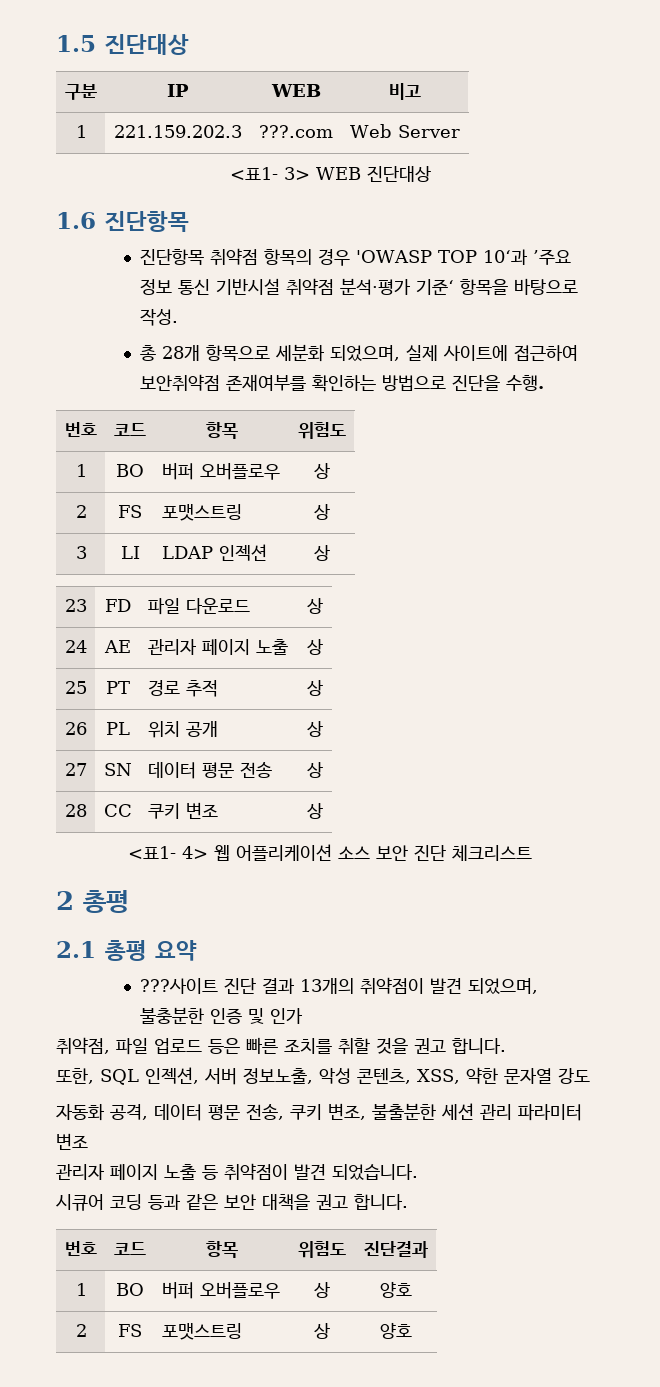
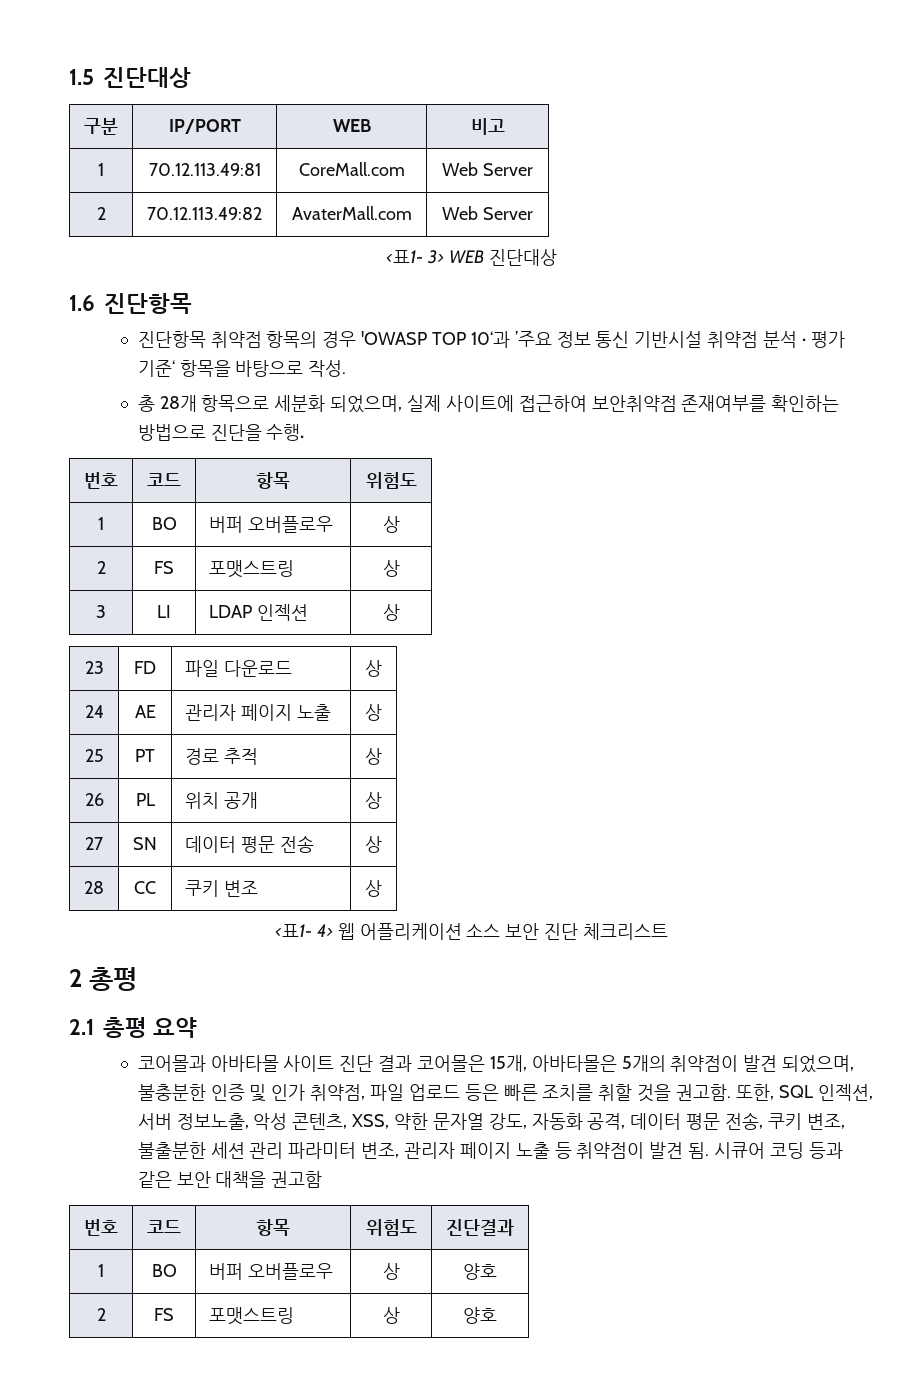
- 구분 | IP | WEB | 비고
+ 구분 | IP/PORT | WEB | 비고
- 1 | 221.159.202.3 | ???.com | Web Server
+ 1 | 70.12.113.49:81 | CoreMall.com | Web Server
+ 2 | 70.12.113.49:82 | AvaterMall.com | Web Server
- 진단항목 취약점 항목의 경우 'OWASP TOP 10‘과 ’주요 정보 통신 기반시설 취약점 분석·평가 기준‘ 항목을 바탕으로 작성.
+ 진단항목 취약점 항목의 경우 'OWASP TOP 10‘과 ’주요 정보 통신 기반시설 취약점 분석 · 평가 기준‘ 항목을 바탕으로 작성.
- ???사이트 진단 결과 13개의 취약점이 발견 되었으며, 불충분한 인증 및 인가
- 취약점, 파일 업로드 등은 빠른 조치를 취할 것을 권고 합니다.
- 또한, SQL 인젝션, 서버 정보노출, 악성 콘텐츠, XSS, 약한 문자열 강도
- 자동화 공격, 데이터 평문 전송, 쿠키 변조, 불출분한 세션 관리 파라미터 변조
- 관리자 페이지 노출 등 취약점이 발견 되었습니다.
- 시큐어 코딩 등과 같은 보안 대책을 권고 합니다.
+ 코어몰과 아바타몰 사이트 진단 결과 코어몰은 15개, 아바타몰은 5개의 취약점이 발견 되었으며, 불충분한 인증 및 인가 취약점, 파일 업로드 등은 빠른 조치를 취할 것을 권고함. 또한, SQL 인젝션, 서버 정보노출, 악성 콘텐츠, XSS, 약한 문자열 강도, 자동화 공격, 데이터 평문 전송, 쿠키 변조, 불출분한 세션 관리 파라미터 변조, 관리자 페이지 노출 등 취약점이 발견 됨. 시큐어 코딩 등과 같은 보안 대책을 권고함

